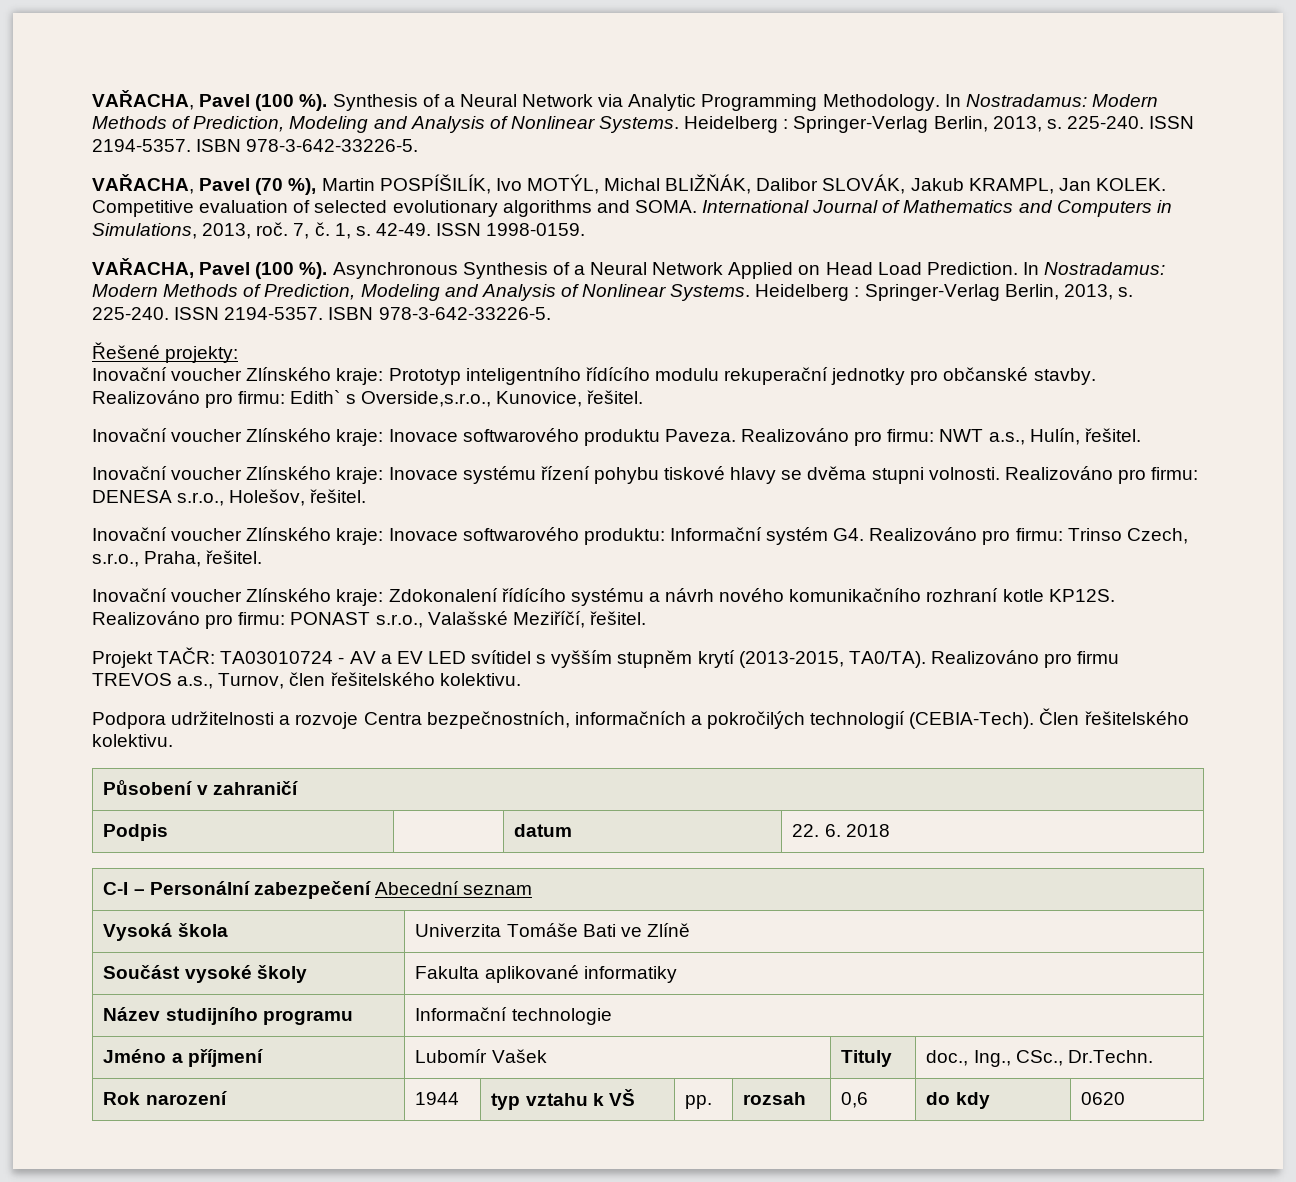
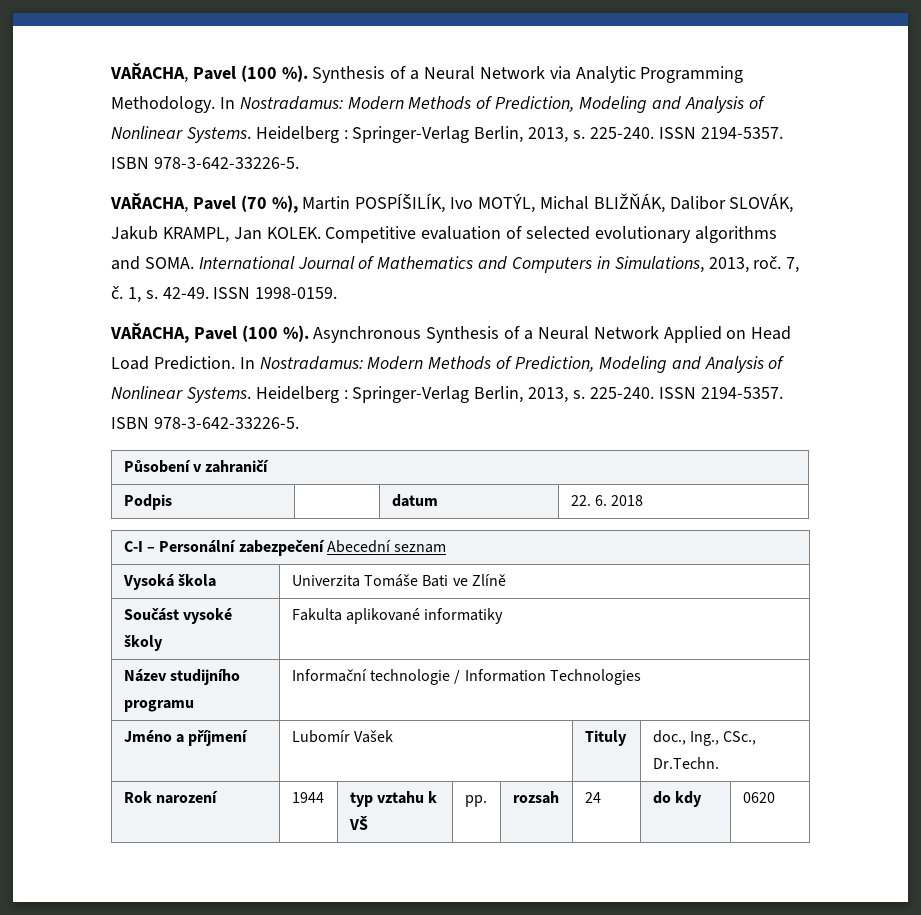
- Řešené projekty:
- Inovační voucher Zlínského kraje: Prototyp inteligentního řídícího modulu rekuperační jednotky pro občanské stavby. Realizováno pro firmu: Edith` s Overside,s.r.o., Kunovice, řešitel.
- Inovační voucher Zlínského kraje: Inovace softwarového produktu Paveza. Realizováno pro firmu: NWT a.s., Hulín, řešitel.
- Inovační voucher Zlínského kraje: Inovace systému řízení pohybu tiskové hlavy se dvěma stupni volnosti. Realizováno pro firmu: DENESA s.r.o., Holešov, řešitel.
- Inovační voucher Zlínského kraje: Inovace softwarového produktu: Informační systém G4. Realizováno pro firmu: Trinso Czech, s.r.o., Praha, řešitel.
- Inovační voucher Zlínského kraje: Zdokonalení řídícího systému a návrh nového komunikačního rozhraní kotle KP12S. Realizováno pro firmu: PONAST s.r.o., Valašské Meziříčí, řešitel.
- Projekt TAČR: TA03010724 - AV a EV LED svítidel s vyšším stupněm krytí (2013-2015, TA0/TA). Realizováno pro firmu TREVOS a.s., Turnov, člen řešitelského kolektivu.
- Podpora udržitelnosti a rozvoje Centra bezpečnostních, informačních a pokročilých technologií (CEBIA-Tech). Člen řešitelského kolektivu.
- Název studijního programu | Informační technologie
+ Název studijního programu | Informační technologie / Information Technologies
- Rok narození | 1944 | typ vztahu k VŠ | pp. | rozsah | 0,6 | do kdy | 0620
+ Rok narození | 1944 | typ vztahu k VŠ | pp. | rozsah | 24 | do kdy | 0620

